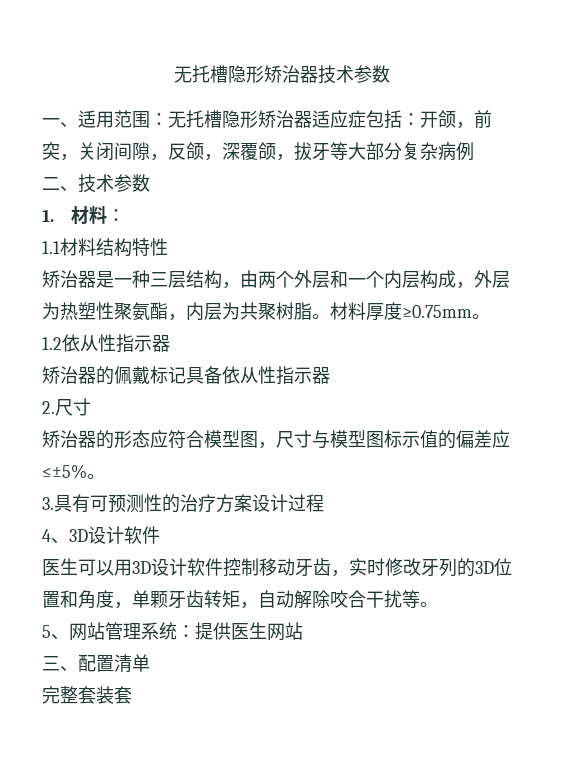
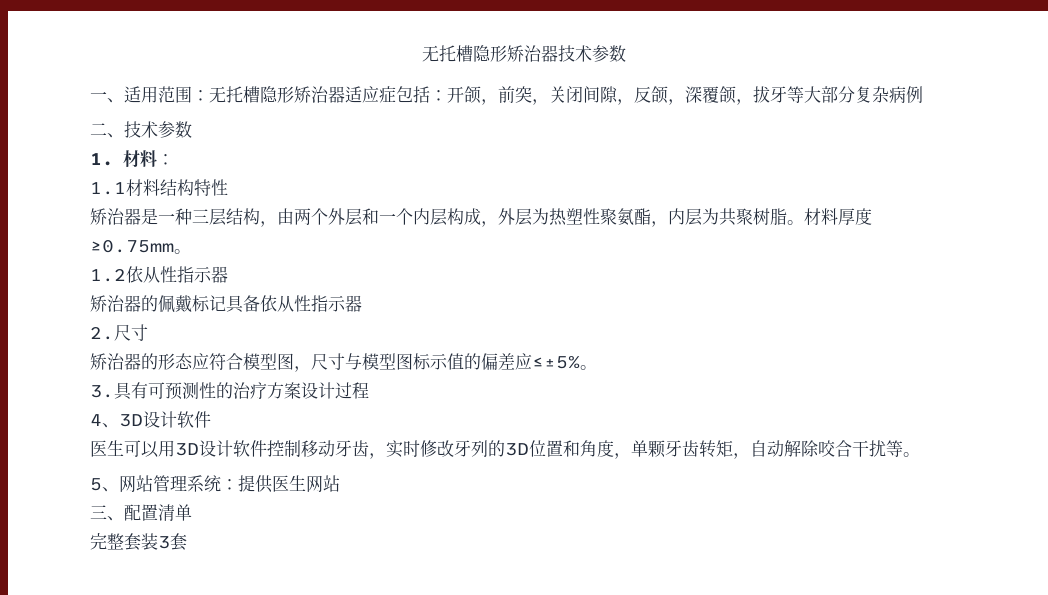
- 完整套装套
+ 完整套装3套

